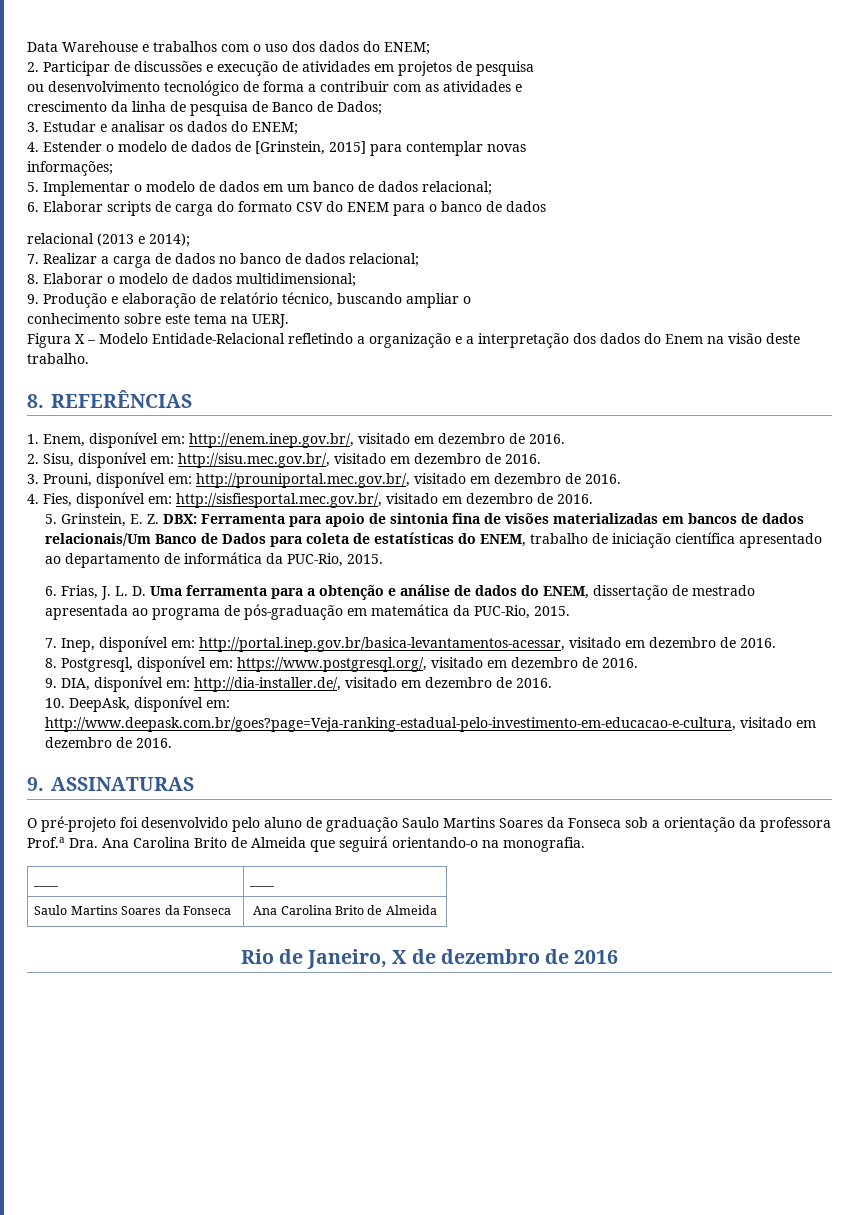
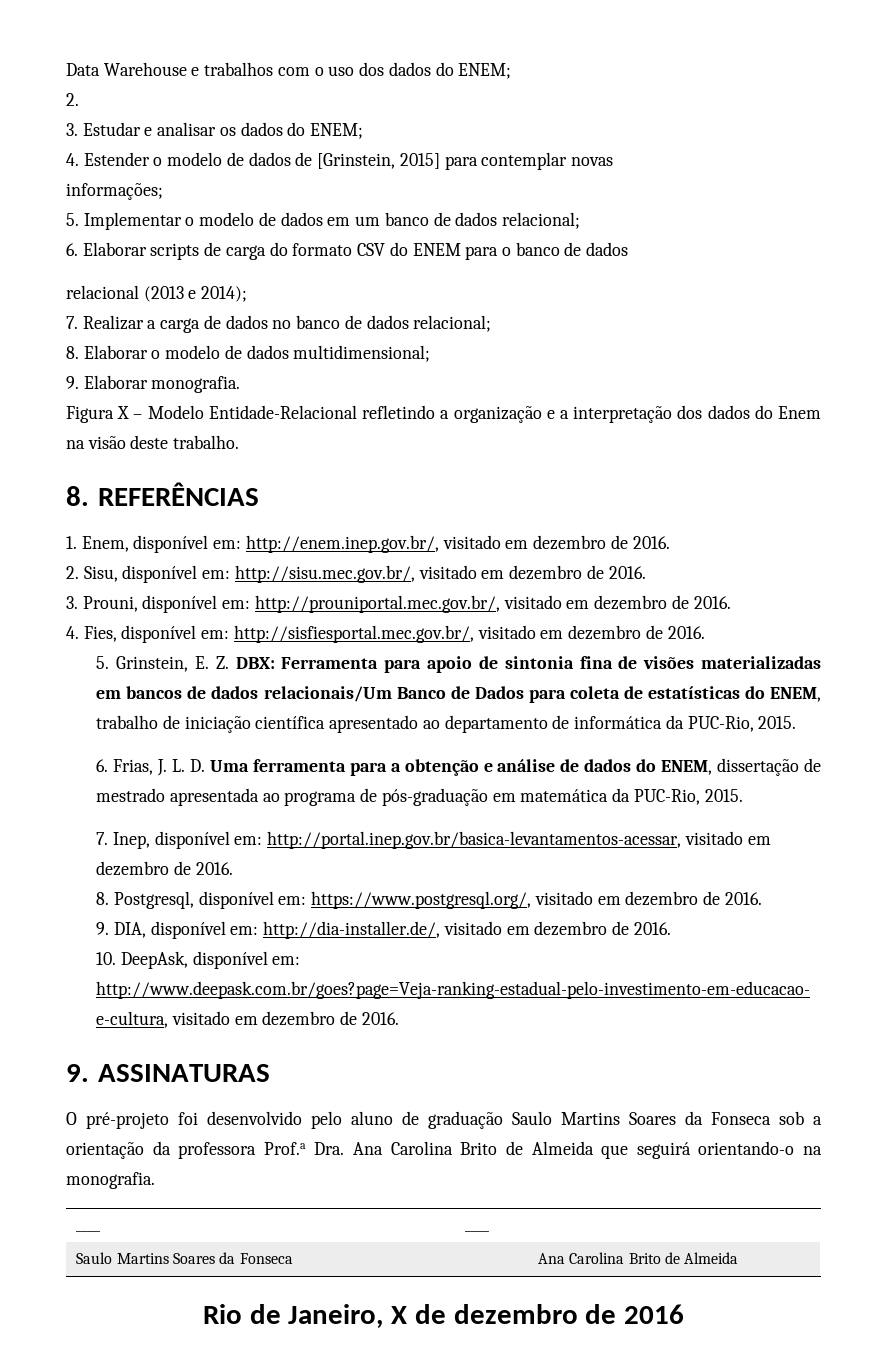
  Data Warehouse e trabalhos com o uso dos dados do ENEM;
- 2. Participar de discussões e execução de atividades em projetos de pesquisa
- ou desenvolvimento tecnológico de forma a contribuir com as atividades e
- crescimento da linha de pesquisa de Banco de Dados;
+ 2.
- 9. Produção e elaboração de relatório técnico, buscando ampliar o
- conhecimento sobre este tema na UERJ.
+ 9. Elaborar monografia.

